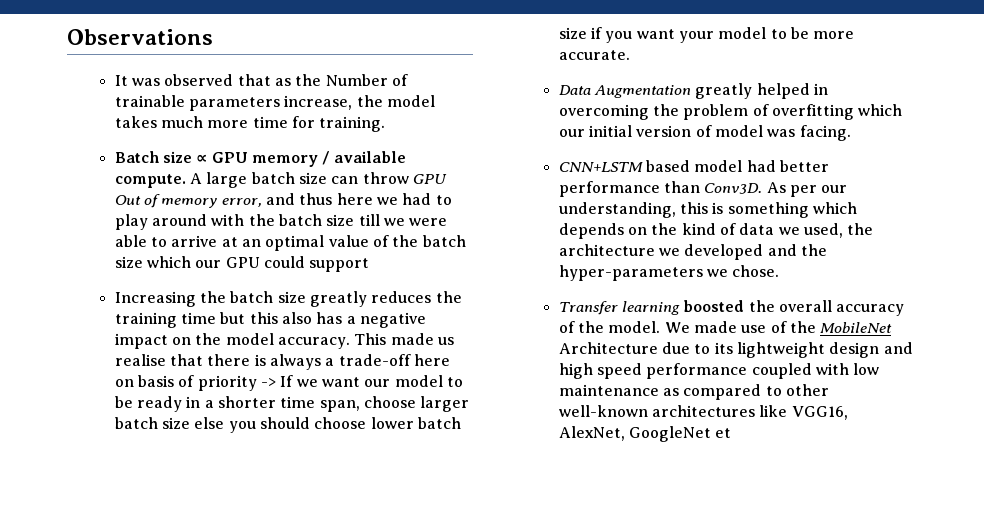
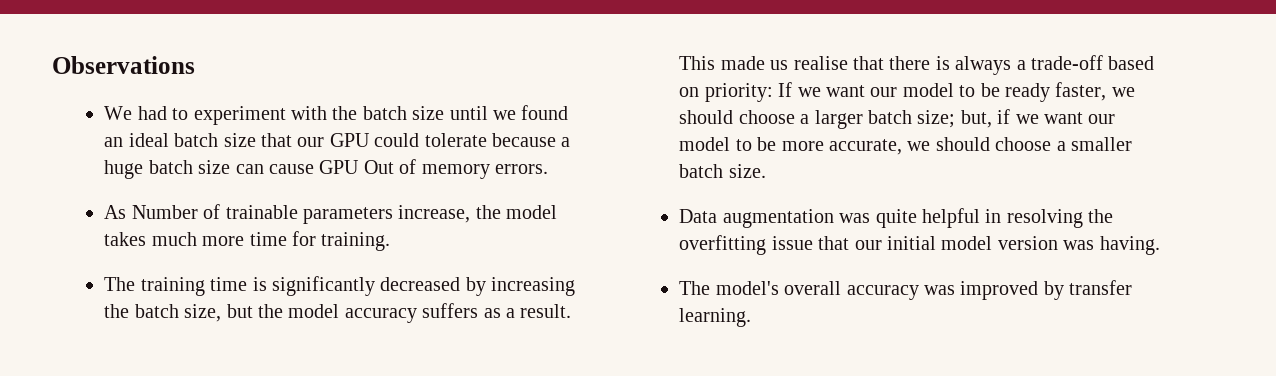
- It was observed that as the Number of trainable parameters increase, the model takes much more time for training.
+ We had to experiment with the batch size until we found an ideal batch size that our GPU could tolerate because a huge batch size can cause GPU Out of memory errors.
+ As Number of trainable parameters increase, the model takes much more time for training.
- Batch size ∝ GPU memory / available compute. A large batch size can throw GPU Out of memory error, and thus here we had to play around with the batch size till we were able to arrive at an optimal value of the batch size which our GPU could support
- Increasing the batch size greatly reduces the training time but this also has a negative impact on the model accuracy.
+ The training time is significantly decreased by increasing the batch size, but the model accuracy suffers as a result.
- This made us realise that there is always a trade-off here on basis of priority -> If we want our model to be ready in a shorter time span, choose larger batch size else you should choose lower batch size if you want your model to be more accurate.
- Data Augmentation greatly helped in overcoming the problem of overfitting which our initial version of model was facing.
- CNN+LSTM based model had better performance than Conv3D. As per our understanding, this is something which depends on the kind of data we used, the architecture we developed and the hyper-parameters we chose.
- Transfer learning boosted the overall accuracy of the model. We made use of the MobileNet Architecture due to its lightweight design and high speed performance coupled with low maintenance as compared to other well-known architectures like VGG16, AlexNet, GoogleNet et
+ This made us realise that there is always a trade-off based on priority: If we want our model to be ready faster, we should choose a larger batch size; but, if we want our model to be more accurate, we should choose a smaller batch size.
+ Data augmentation was quite helpful in resolving the overfitting issue that our initial model version was having.
+ The model's overall accuracy was improved by transfer learning.

